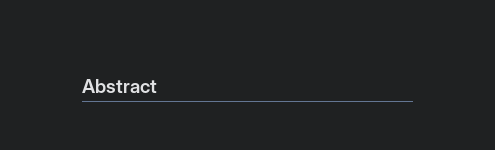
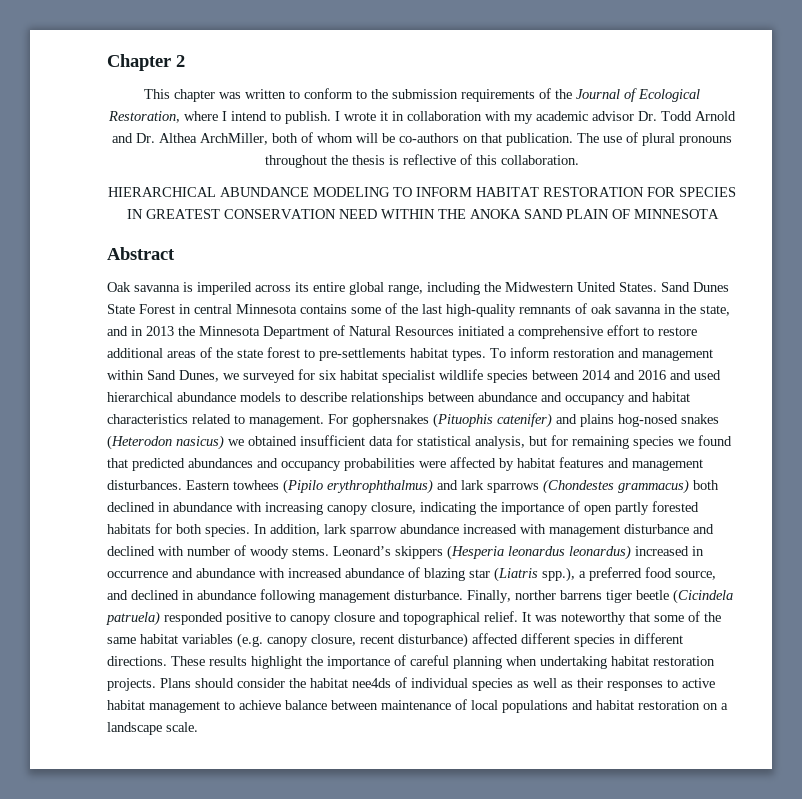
+ Chapter 2
+ This chapter was written to conform to the submission requirements of the Journal of Ecological Restoration, where I intend to publish. I wrote it in collaboration with my academic advisor Dr. Todd Arnold and Dr. Althea ArchMiller, both of whom will be co-authors on that publication. The use of plural pronouns throughout the thesis is reflective of this collaboration.
+ HIERARCHICAL ABUNDANCE MODELING TO INFORM HABITAT RESTORATION FOR SPECIES IN GREATEST CONSERVATION NEED WITHIN THE ANOKA SAND PLAIN OF MINNESOTA
  Abstract
+ Oak savanna is imperiled across its entire global range, including the Midwestern United States. Sand Dunes State Forest in central Minnesota contains some of the last high-quality remnants of oak savanna in the state, and in 2013 the Minnesota Department of Natural Resources initiated a comprehensive effort to restore additional areas of the state forest to pre-settlements habitat types. To inform restoration and management within Sand Dunes, we surveyed for six habitat specialist wildlife species between 2014 and 2016 and used hierarchical abundance models to describe relationships between abundance and occupancy and habitat characteristics related to management. For gophersnakes (Pituophis catenifer) and plains hog-nosed snakes (Heterodon nasicus) we obtained insufficient data for statistical analysis, but for remaining species we found that predicted abundances and occupancy probabilities were affected by habitat features and management disturbances. Eastern towhees (Pipilo erythrophthalmus) and lark sparrows (Chondestes grammacus) both declined in abundance with increasing canopy closure, indicating the importance of open partly forested habitats for both species. In addition, lark sparrow abundance increased with management disturbance and declined with number of woody stems. Leonard’s skippers (Hesperia leonardus leonardus) increased in occurrence and abundance with increased abundance of blazing star (Liatris spp.), a preferred food source, and declined in abundance following management disturbance. Finally, norther barrens tiger beetle (Cicindela patruela) responded positive to canopy closure and topographical relief. It was noteworthy that some of the same habitat variables (e.g. canopy closure, recent disturbance) affected different species in different directions. These results highlight the importance of careful planning when undertaking habitat restoration projects. Plans should consider the habitat nee4ds of individual species as well as their responses to active habitat management to achieve balance between maintenance of local populations and habitat restoration on a landscape scale.

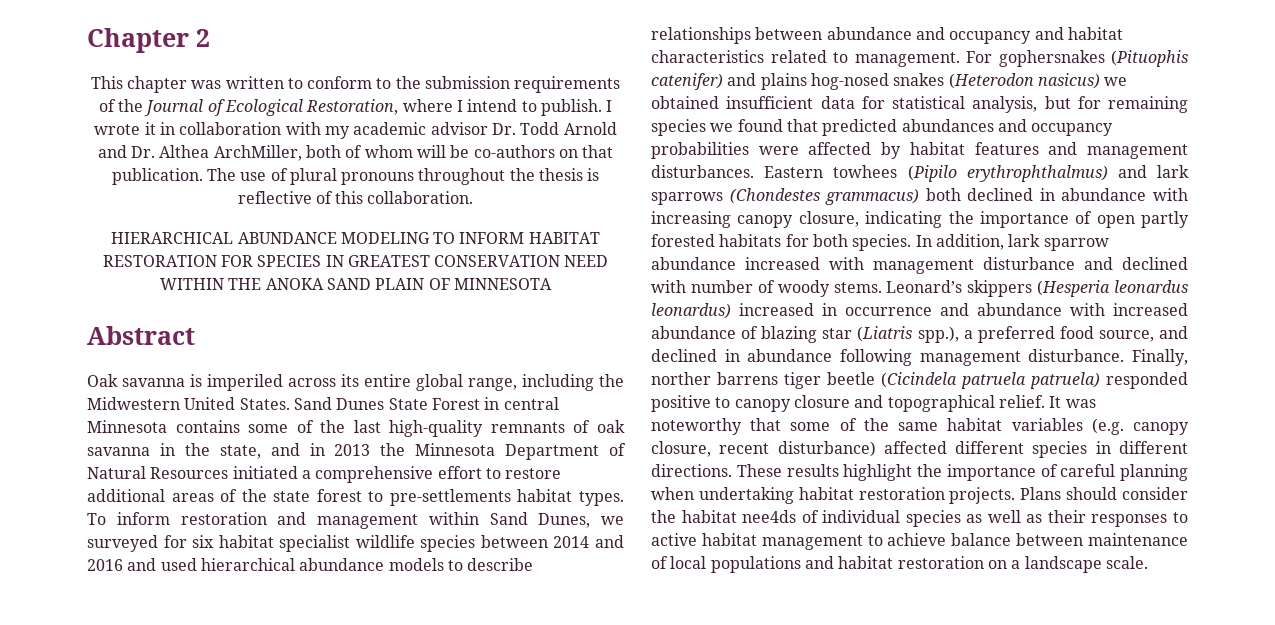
- Finally, norther barrens tiger beetle (Cicindela patruela) responded positive to canopy closure and topographical relief.
+ Finally, norther barrens tiger beetle (Cicindela patruela patruela) responded positive to canopy closure and topographical relief.

